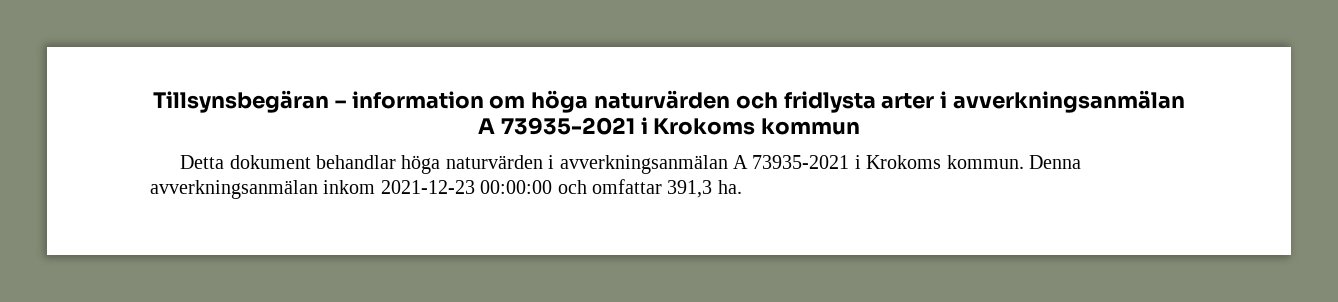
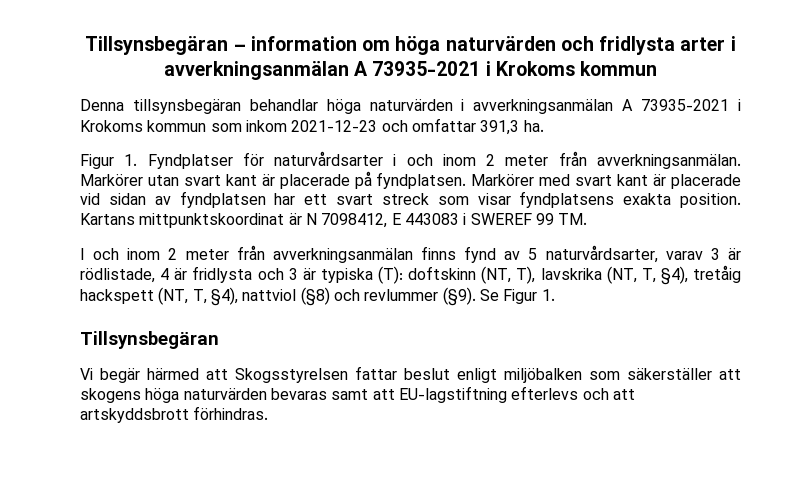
- Detta dokument behandlar höga naturvärden i avverkningsanmälan A 73935-2021 i Krokoms kommun. Denna avverkningsanmälan inkom 2021-12-23 00:00:00 och omfattar 391,3 ha.
+ Denna tillsynsbegäran behandlar höga naturvärden i avverkningsanmälan A 73935-2021 i Krokoms kommun som inkom 2021-12-23 och omfattar 391,3 ha.
+ Figur 1. Fyndplatser för naturvårdsarter i och inom 2 meter från avverkningsanmälan. Markörer utan svart kant är placerade på fyndplatsen. Markörer med svart kant är placerade vid sidan av fyndplatsen har ett svart streck som visar fyndplatsens exakta position. Kartans mittpunktskoordinat är N 7098412, E 443083 i SWEREF 99 TM.
+ I och inom 2 meter från avverkningsanmälan finns fynd av 5 naturvårdsarter, varav 3 är rödlistade, 4 är fridlysta och 3 är typiska (T): doftskinn (NT, T), lavskrika (NT, T, §4), tretåig hackspett (NT, T, §4), nattviol (§8) och revlummer (§9). Se Figur 1.
+ Tillsynsbegäran
+ Vi begär härmed att Skogsstyrelsen fattar beslut enligt miljöbalken som säkerställer att skogens höga naturvärden bevaras samt att EU-lagstiftning efterlevs och att artskyddsbrott förhindras.

